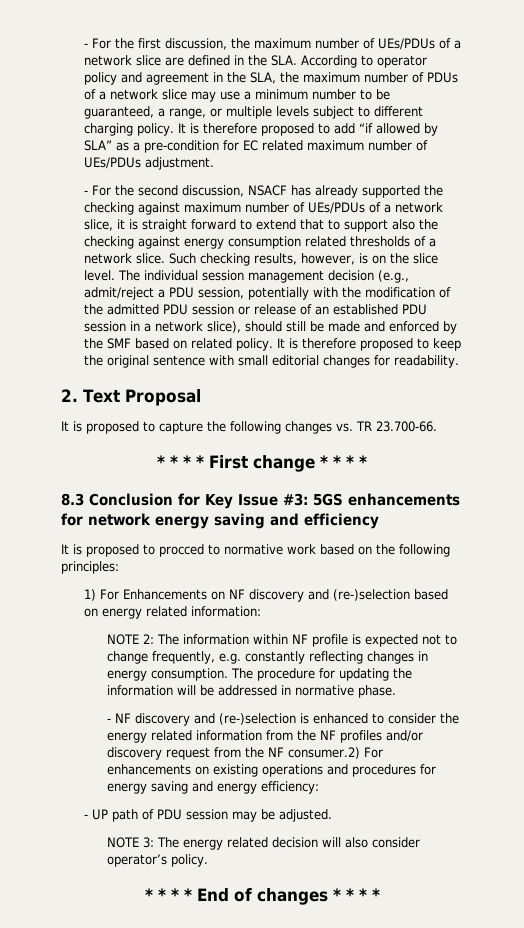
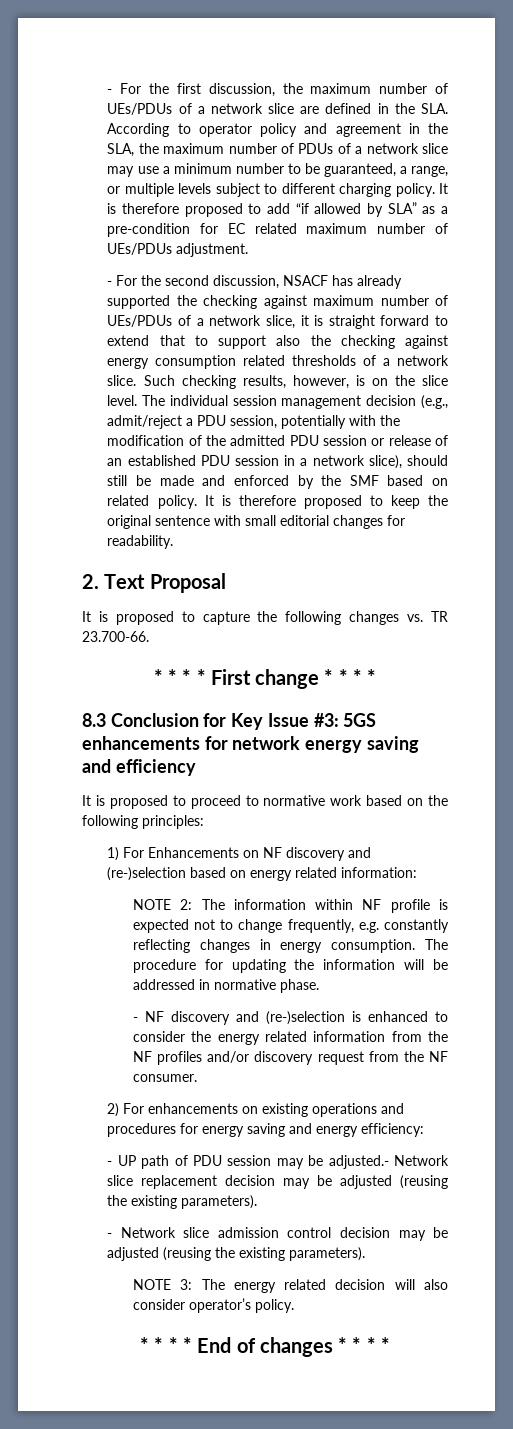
- It is proposed to procced to normative work based on the following principles:
+ It is proposed to proceed to normative work based on the following principles:
- - NF discovery and (re-)selection is enhanced to consider the energy related information from the NF profiles and/or discovery request from the NF consumer.2) For enhancements on existing operations and procedures for energy saving and energy efficiency:
+ - NF discovery and (re-)selection is enhanced to consider the energy related information from the NF profiles and/or discovery request from the NF consumer.
+ 2) For enhancements on existing operations and procedures for energy saving and energy efficiency:
- - UP path of PDU session may be adjusted.
+ - UP path of PDU session may be adjusted.- Network slice replacement decision may be adjusted (reusing the existing parameters).
+ - Network slice admission control decision may be adjusted (reusing the existing parameters).

